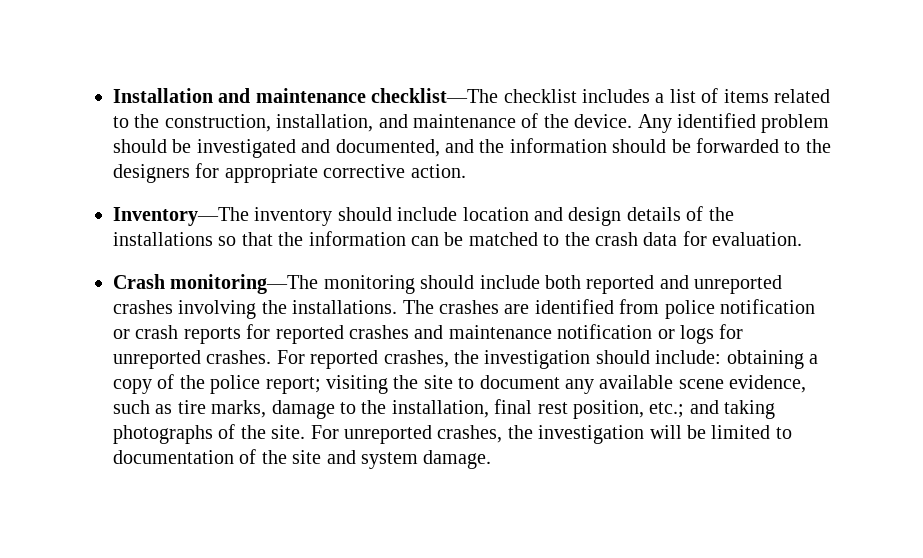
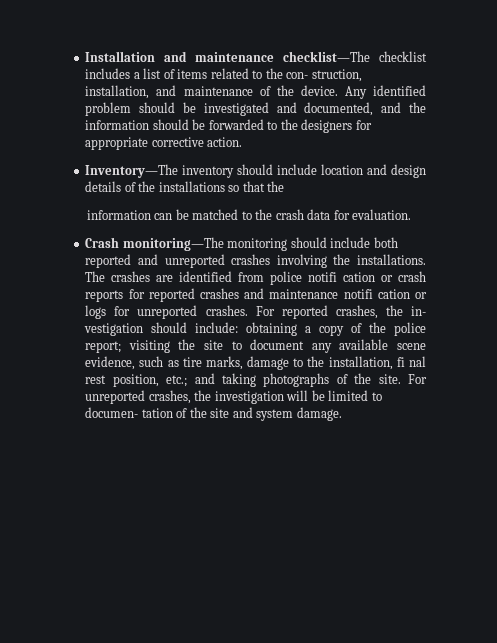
- Installation and maintenance checklist—The checklist includes a list of items related to the construction, installation, and maintenance of the device.
+ Installation and maintenance checklist—The checklist includes a list of items related to the con- struction, installation, and maintenance of the device.
- Inventory—The inventory should include location and design details of the installations so that the information can be matched to the crash data for evaluation.
+ Inventory—The inventory should include location and design details of the installations so that the
+ information can be matched to the crash data for evaluation.
- The crashes are identified from police notification or crash reports for reported crashes and maintenance notification or logs for unreported crashes.
+ The crashes are identified from police notifi cation or crash reports for reported crashes and maintenance notifi cation or logs for unreported crashes.
- For reported crashes, the investigation should include: obtaining a copy of the police report; visiting the site to document any available scene evidence, such as tire marks, damage to the installation, final rest position, etc.; and taking photographs of the site.
+ For reported crashes, the in- vestigation should include: obtaining a copy of the police report; visiting the site to document any available scene evidence, such as tire marks, damage to the installation, fi nal rest position, etc.; and taking photographs of the site.
- For unreported crashes, the investigation will be limited to documentation of the site and system damage.
+ For unreported crashes, the investigation will be limited to documen- tation of the site and system damage.

